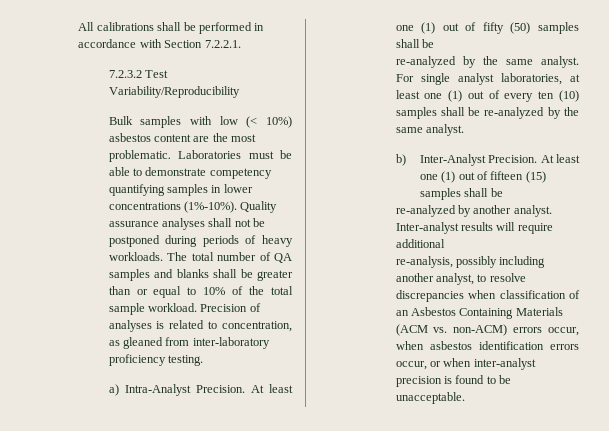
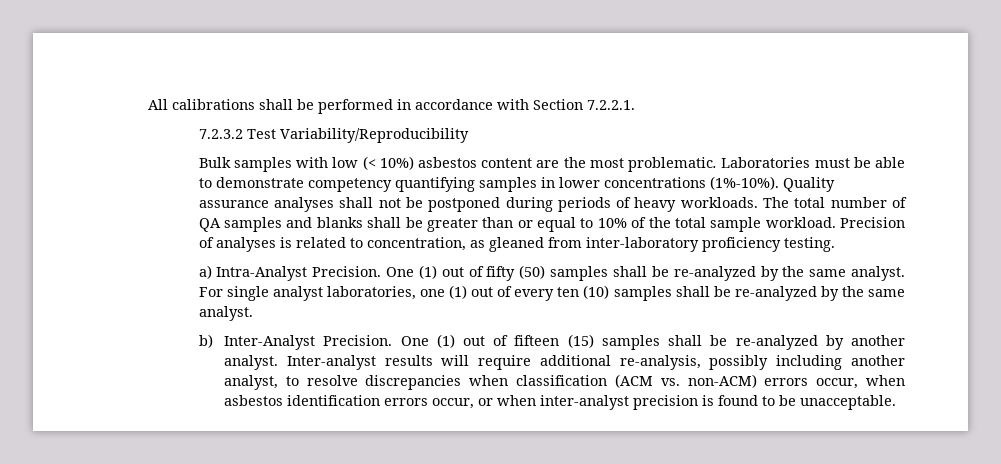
- At least one (1) out of fifty (50) samples shall be
- re-analyzed by the same analyst.
+ One (1) out of fifty (50) samples shall be re-analyzed by the same analyst.
- For single analyst laboratories, at least one (1) out of every ten (10) samples shall be re-analyzed by the same analyst.
+ For single analyst laboratories, one (1) out of every ten (10) samples shall be re-analyzed by the same analyst.
- At least one (1) out of fifteen (15) samples shall be
- re-analyzed by another analyst.
+ One (1) out of fifteen (15) samples shall be re-analyzed by another analyst.
- Inter-analyst results will require additional
- re-analysis, possibly including another analyst, to resolve discrepancies when classification of an Asbestos Containing Materials (ACM vs. non-ACM) errors occur, when asbestos identification errors occur, or when inter-analyst precision is found to be unacceptable.
+ Inter-analyst results will require additional re-analysis, possibly including another analyst, to resolve discrepancies when classification (ACM vs. non-ACM) errors occur, when asbestos identification errors occur, or when inter-analyst precision is found to be unacceptable.

